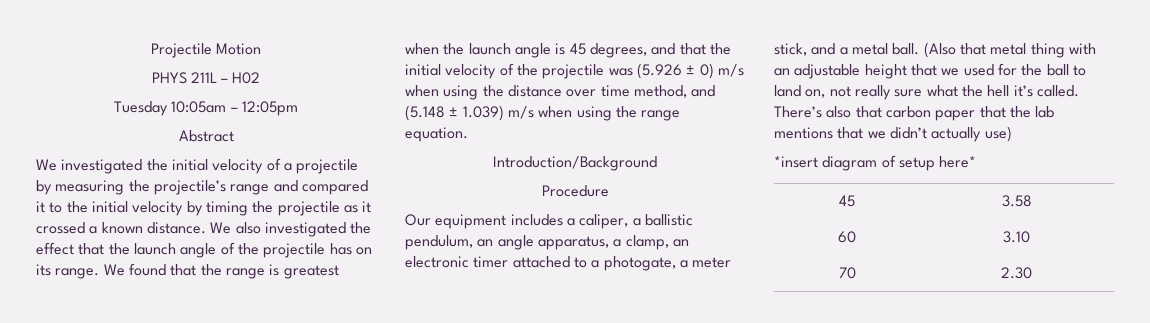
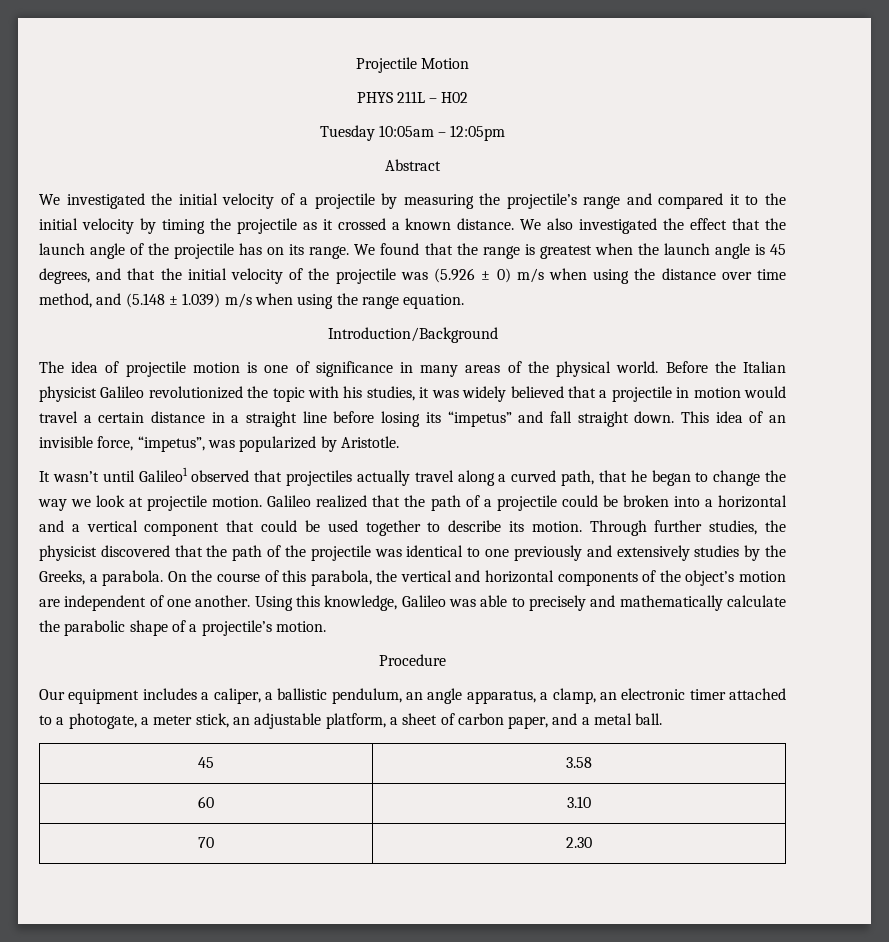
+ The idea of projectile motion is one of significance in many areas of the physical world. Before the Italian physicist Galileo revolutionized the topic with his studies, it was widely believed that a projectile in motion would travel a certain distance in a straight line before losing its “impetus” and fall straight down. This idea of an invisible force, “impetus”, was popularized by Aristotle.
+ It wasn’t until Galileo1 observed that projectiles actually travel along a curved path, that he began to change the way we look at projectile motion. Galileo realized that the path of a projectile could be broken into a horizontal and a vertical component that could be used together to describe its motion. Through further studies, the physicist discovered that the path of the projectile was identical to one previously and extensively studies by the Greeks, a parabola. On the course of this parabola, the vertical and horizontal components of the object’s motion are independent of one another. Using this knowledge, Galileo was able to precisely and mathematically calculate the parabolic shape of a projectile’s motion.
- Our equipment includes a caliper, a ballistic pendulum, an angle apparatus, a clamp, an electronic timer attached to a photogate, a meter stick, and a metal ball. (Also that metal thing with an adjustable height that we used for the ball to land on, not really sure what the hell it’s called. There’s also that carbon paper that the lab mentions that we didn’t actually use)
- *insert diagram of setup here*
+ Our equipment includes a caliper, a ballistic pendulum, an angle apparatus, a clamp, an electronic timer attached to a photogate, a meter stick, an adjustable platform, a sheet of carbon paper, and a metal ball.

